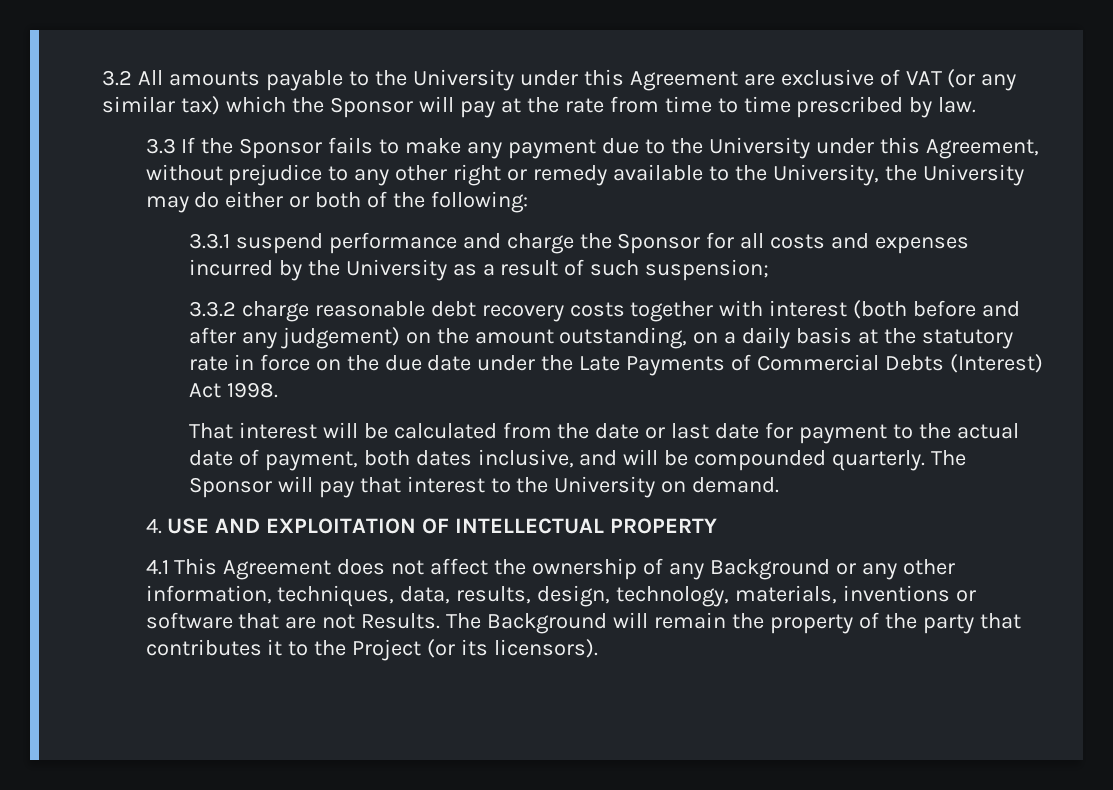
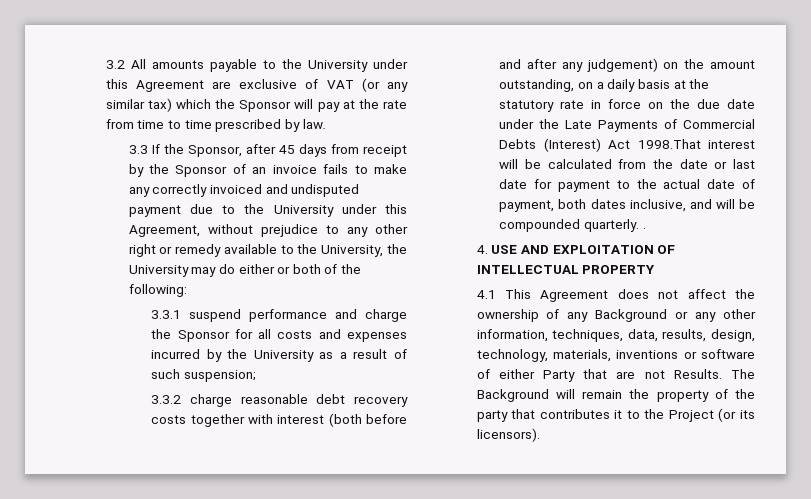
- 3.3 If the Sponsor fails to make any payment due to the University under this Agreement, without prejudice to any other right or remedy available to the University, the University may do either or both of the following:
+ 3.3 If the Sponsor, after 45 days from receipt by the Sponsor of an invoice fails to make any correctly invoiced and undisputed payment due to the University under this Agreement, without prejudice to any other right or remedy available to the University, the University may do either or both of the following:
- 3.3.2 charge reasonable debt recovery costs together with interest (both before and after any judgement) on the amount outstanding, on a daily basis at the statutory rate in force on the due date under the Late Payments of Commercial Debts (Interest) Act 1998.
- That interest will be calculated from the date or last date for payment to the actual date of payment, both dates inclusive, and will be compounded quarterly. The Sponsor will pay that interest to the University on demand.
+ 3.3.2 charge reasonable debt recovery costs together with interest (both before and after any judgement) on the amount outstanding, on a daily basis at the statutory rate in force on the due date under the Late Payments of Commercial Debts (Interest) Act 1998.That interest will be calculated from the date or last date for payment to the actual date of payment, both dates inclusive, and will be compounded quarterly. .
- 4.1 This Agreement does not affect the ownership of any Background or any other information, techniques, data, results, design, technology, materials, inventions or software that are not Results.
+ 4.1 This Agreement does not affect the ownership of any Background or any other information, techniques, data, results, design, technology, materials, inventions or software of either Party that are not Results.

